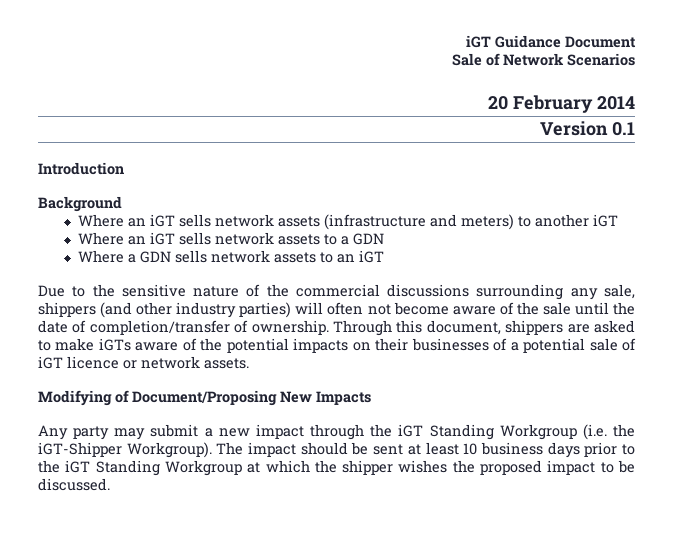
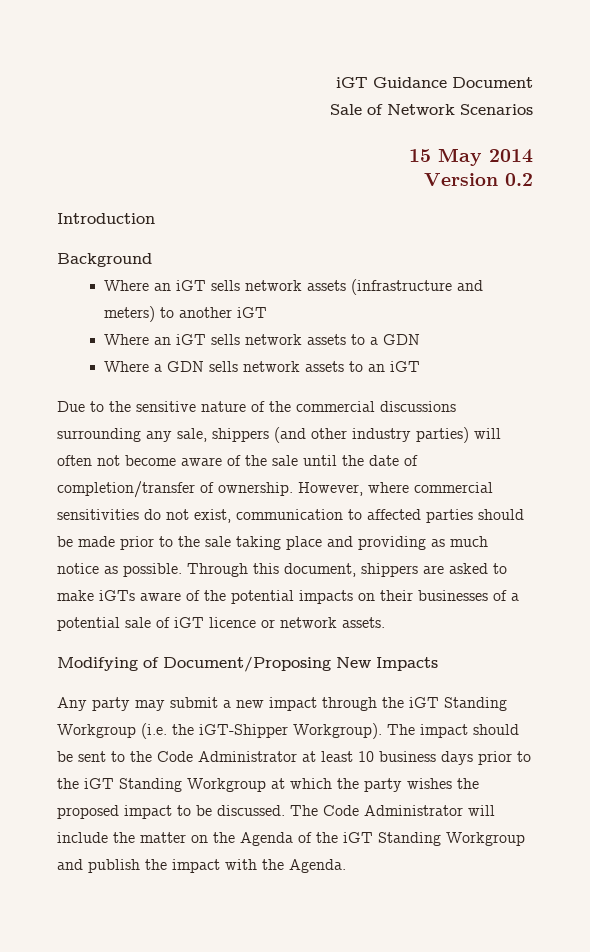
- 20 February 2014
+ 15 May 2014
- Version 0.1
+ Version 0.2
+ However, where commercial sensitivities do not exist, communication to affected parties should be made prior to the sale taking place and providing as much notice as possible.
- The impact should be sent at least 10 business days prior to the iGT Standing Workgroup at which the shipper wishes the proposed impact to be discussed.
+ The impact should be sent to the Code Administrator at least 10 business days prior to the iGT Standing Workgroup at which the party wishes the proposed impact to be discussed.
+ The Code Administrator will include the matter on the Agenda of the iGT Standing Workgroup and publish the impact with the Agenda.

